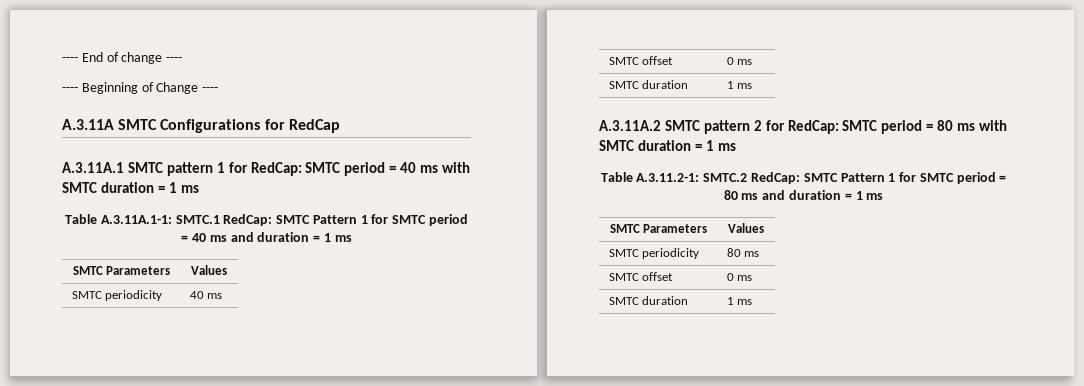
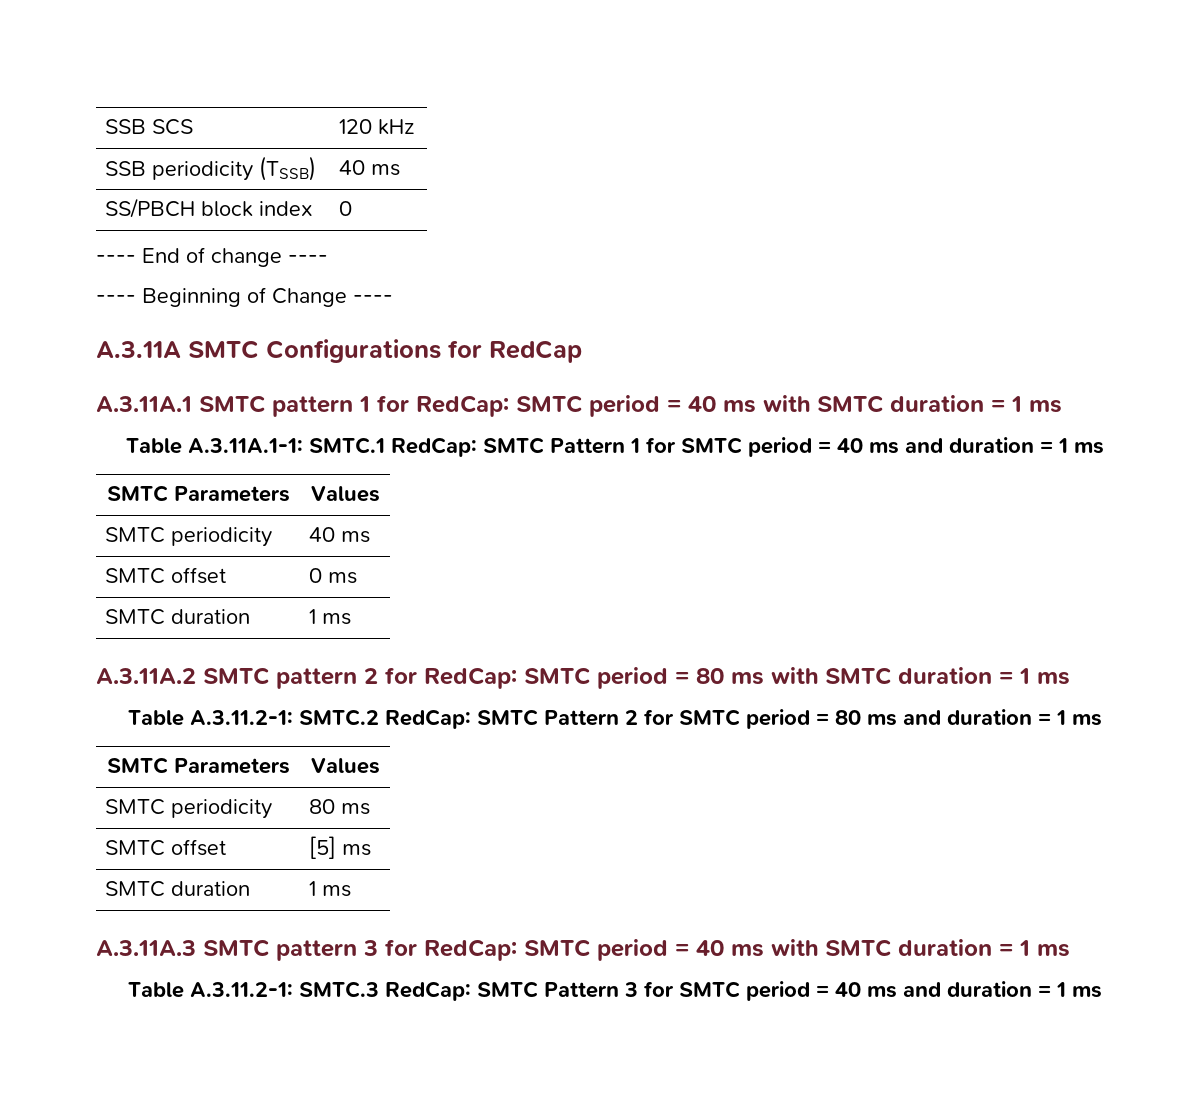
+ SSB SCS | 120 kHz
+ SSB periodicity (TSSB) | 40 ms
+ SS/PBCH block index | 0
- Table A.3.11.2-1: SMTC.2 RedCap: SMTC Pattern 1 for SMTC period = 80 ms and duration = 1 ms
+ Table A.3.11.2-1: SMTC.2 RedCap: SMTC Pattern 2 for SMTC period = 80 ms and duration = 1 ms
  SMTC periodicity | 80 ms
- SMTC offset | 0 ms
+ SMTC offset | [5] ms
  SMTC duration | 1 ms
+ A.3.11A.3 SMTC pattern 3 for RedCap: SMTC period = 40 ms with SMTC duration = 1 ms
+ Table A.3.11.2-1: SMTC.3 RedCap: SMTC Pattern 3 for SMTC period = 40 ms and duration = 1 ms

